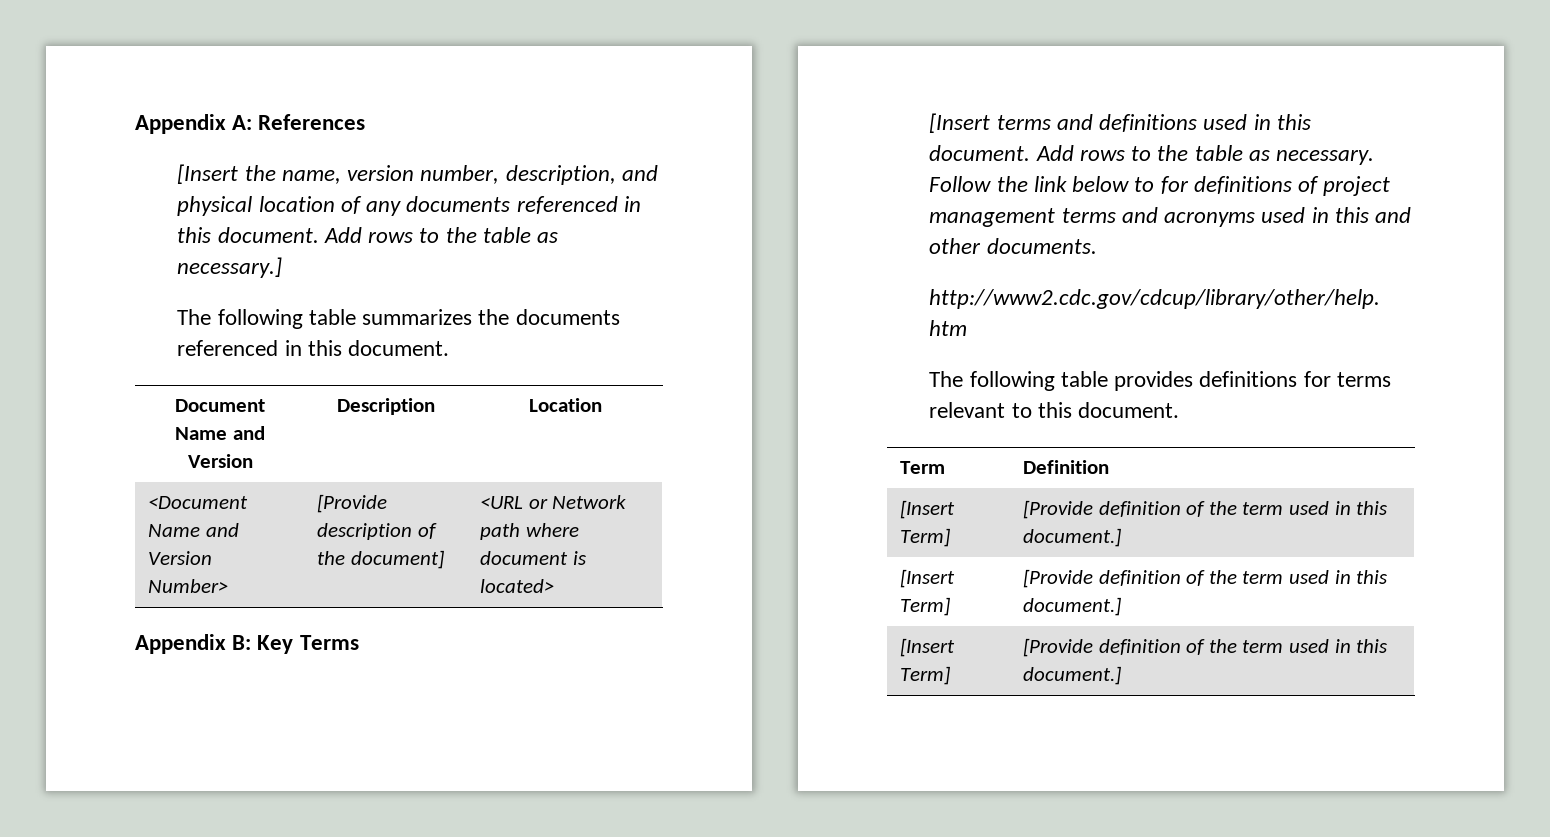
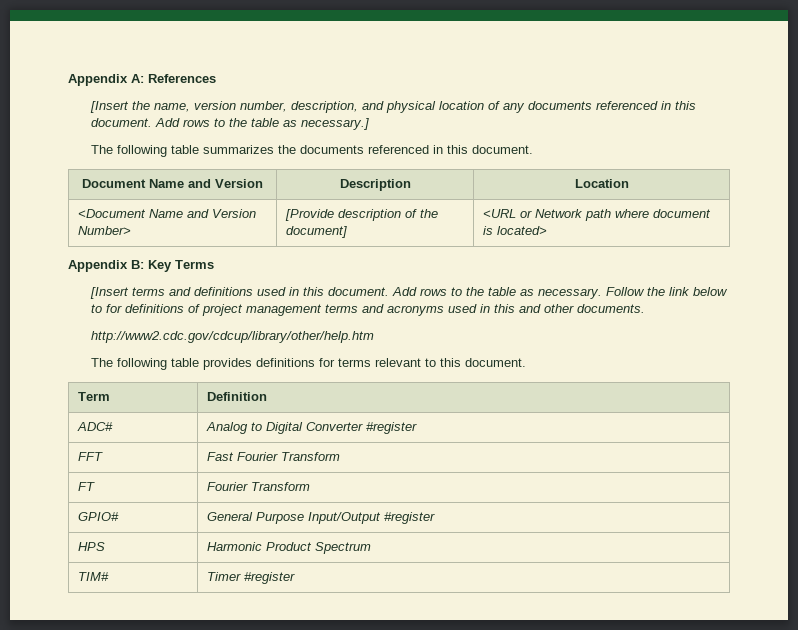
  Term | Definition
- [Insert Term] | [Provide definition of the term used in this document.]
- [Insert Term] | [Provide definition of the term used in this document.]
- [Insert Term] | [Provide definition of the term used in this document.]
+ ADC# | Analog to Digital Converter #register
+ FFT | Fast Fourier Transform
+ FT | Fourier Transform
+ GPIO# | General Purpose Input/Output #register
+ HPS | Harmonic Product Spectrum
+ TIM# | Timer #register

